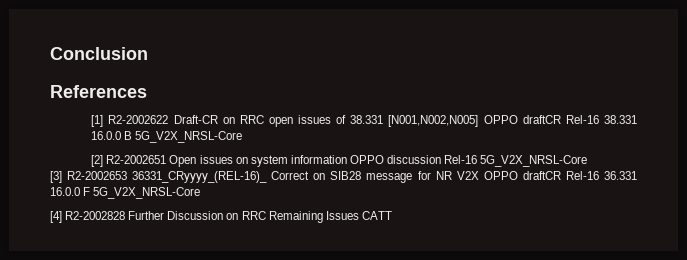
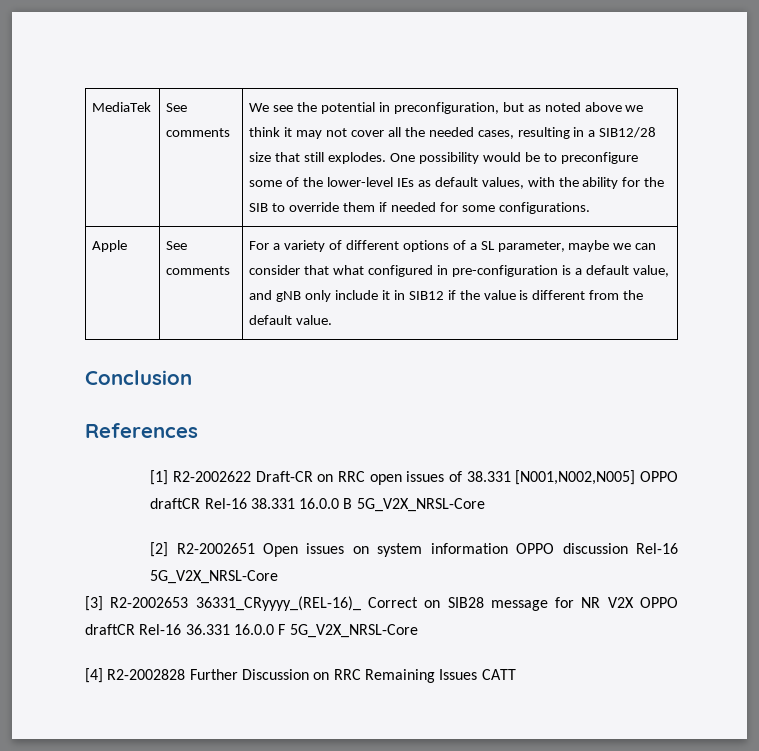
+ MediaTek | See comments | We see the potential in preconfiguration, but as noted above we think it may not cover all the needed cases, resulting in a SIB12/28 size that still explodes. One possibility would be to preconfigure some of the lower-level IEs as default values, with the ability for the SIB to override them if needed for some configurations.
+ Apple | See comments | For a variety of different options of a SL parameter, maybe we can consider that what configured in pre-configuration is a default value, and gNB only include it in SIB12 if the value is different from the default value.

